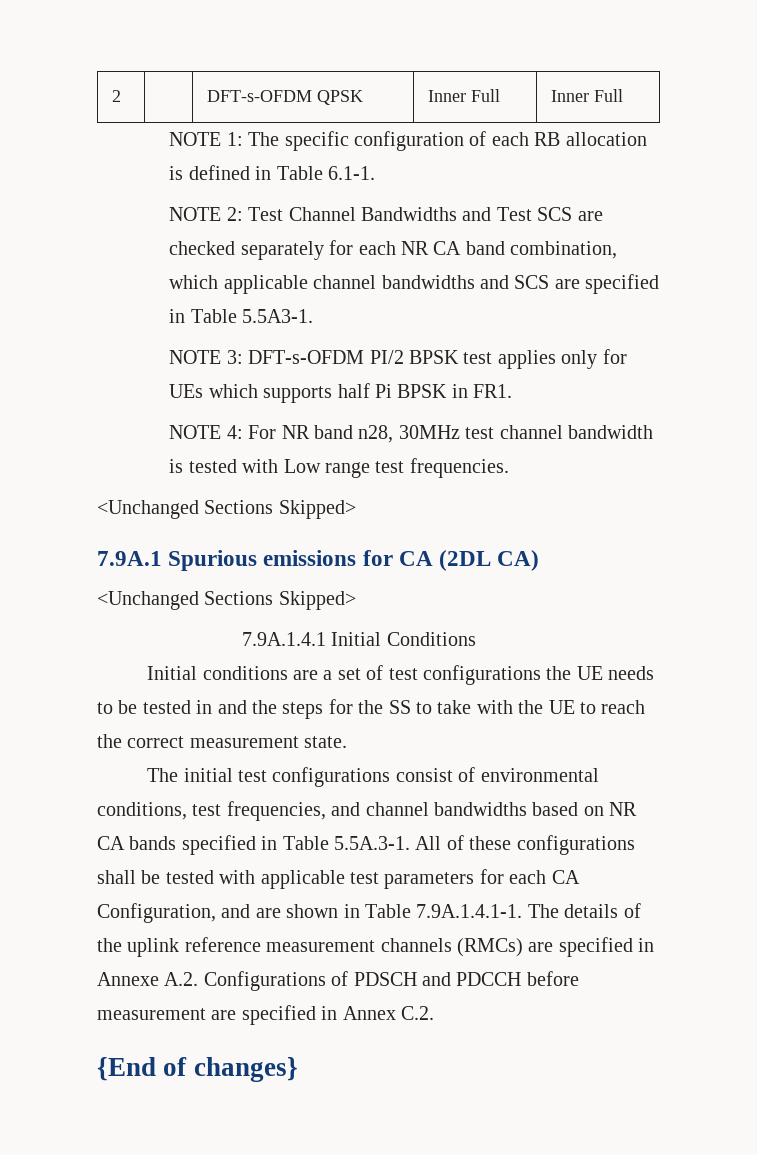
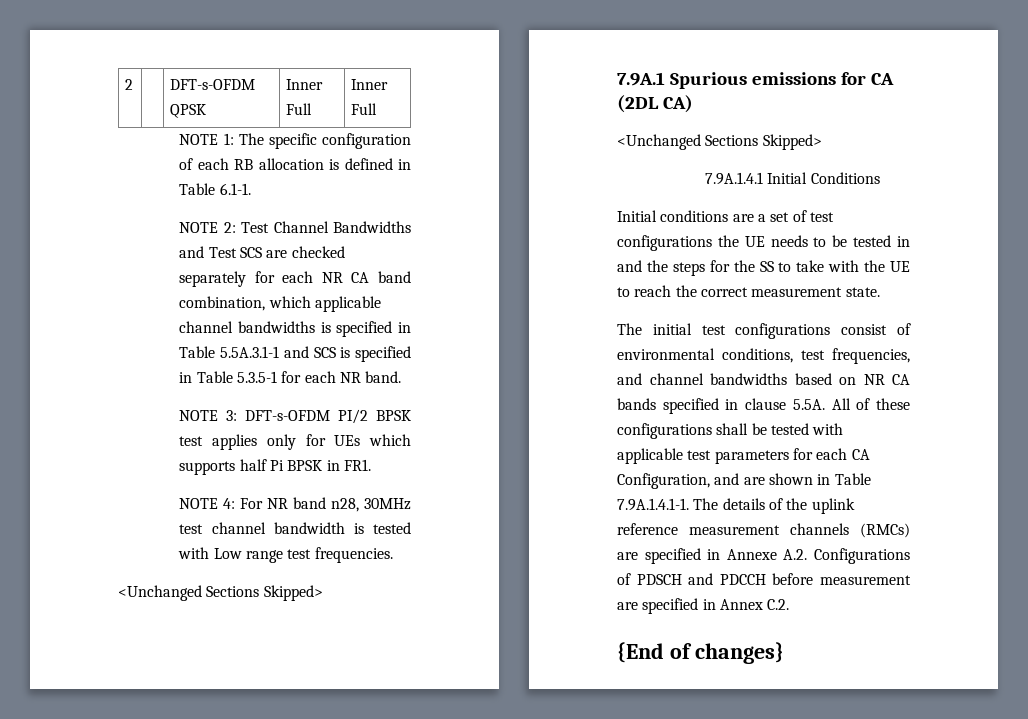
- NOTE 2: Test Channel Bandwidths and Test SCS are checked separately for each NR CA band combination, which applicable channel bandwidths and SCS are specified in Table 5.5A3-1.
+ NOTE 2: Test Channel Bandwidths and Test SCS are checked separately for each NR CA band combination, which applicable channel bandwidths is specified in Table 5.5A.3.1-1 and SCS is specified in Table 5.3.5-1 for each NR band.
- The initial test configurations consist of environmental conditions, test frequencies, and channel bandwidths based on NR CA bands specified in Table 5.5A.3-1. All of these configurations shall be tested with applicable test parameters for each CA Configuration, and are shown in Table 7.9A.1.4.1-1. The details of the uplink reference measurement channels (RMCs) are specified in Annexe A.2. Configurations of PDSCH and PDCCH before measurement are specified in Annex C.2.
+ The initial test configurations consist of environmental conditions, test frequencies, and channel bandwidths based on NR CA bands specified in clause 5.5A. All of these configurations shall be tested with applicable test parameters for each CA Configuration, and are shown in Table 7.9A.1.4.1-1. The details of the uplink reference measurement channels (RMCs) are specified in Annexe A.2. Configurations of PDSCH and PDCCH before measurement are specified in Annex C.2.

